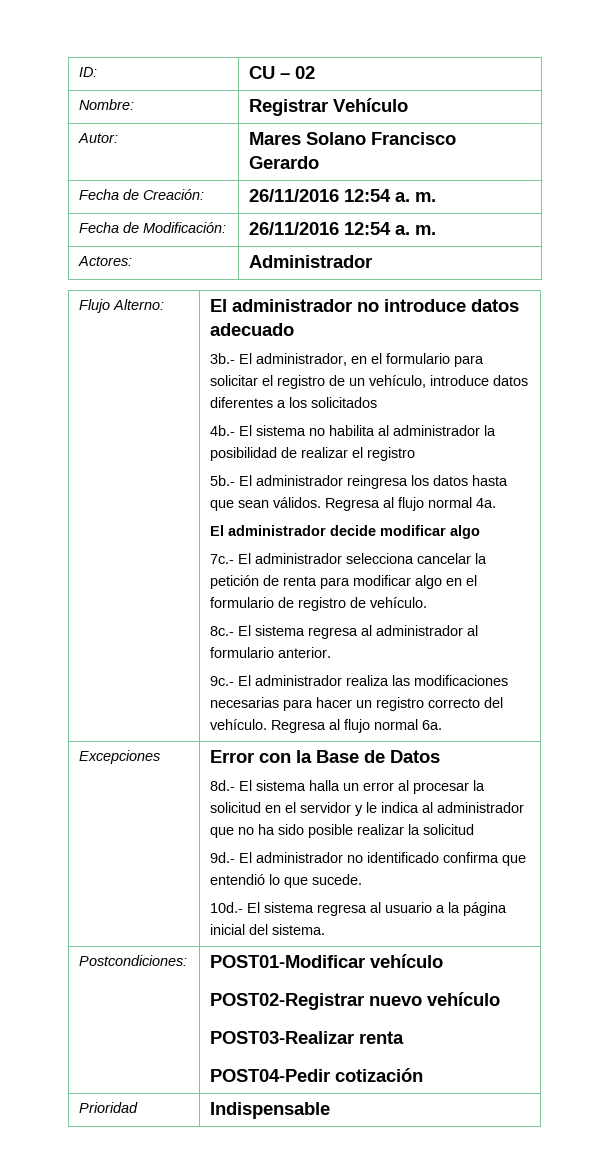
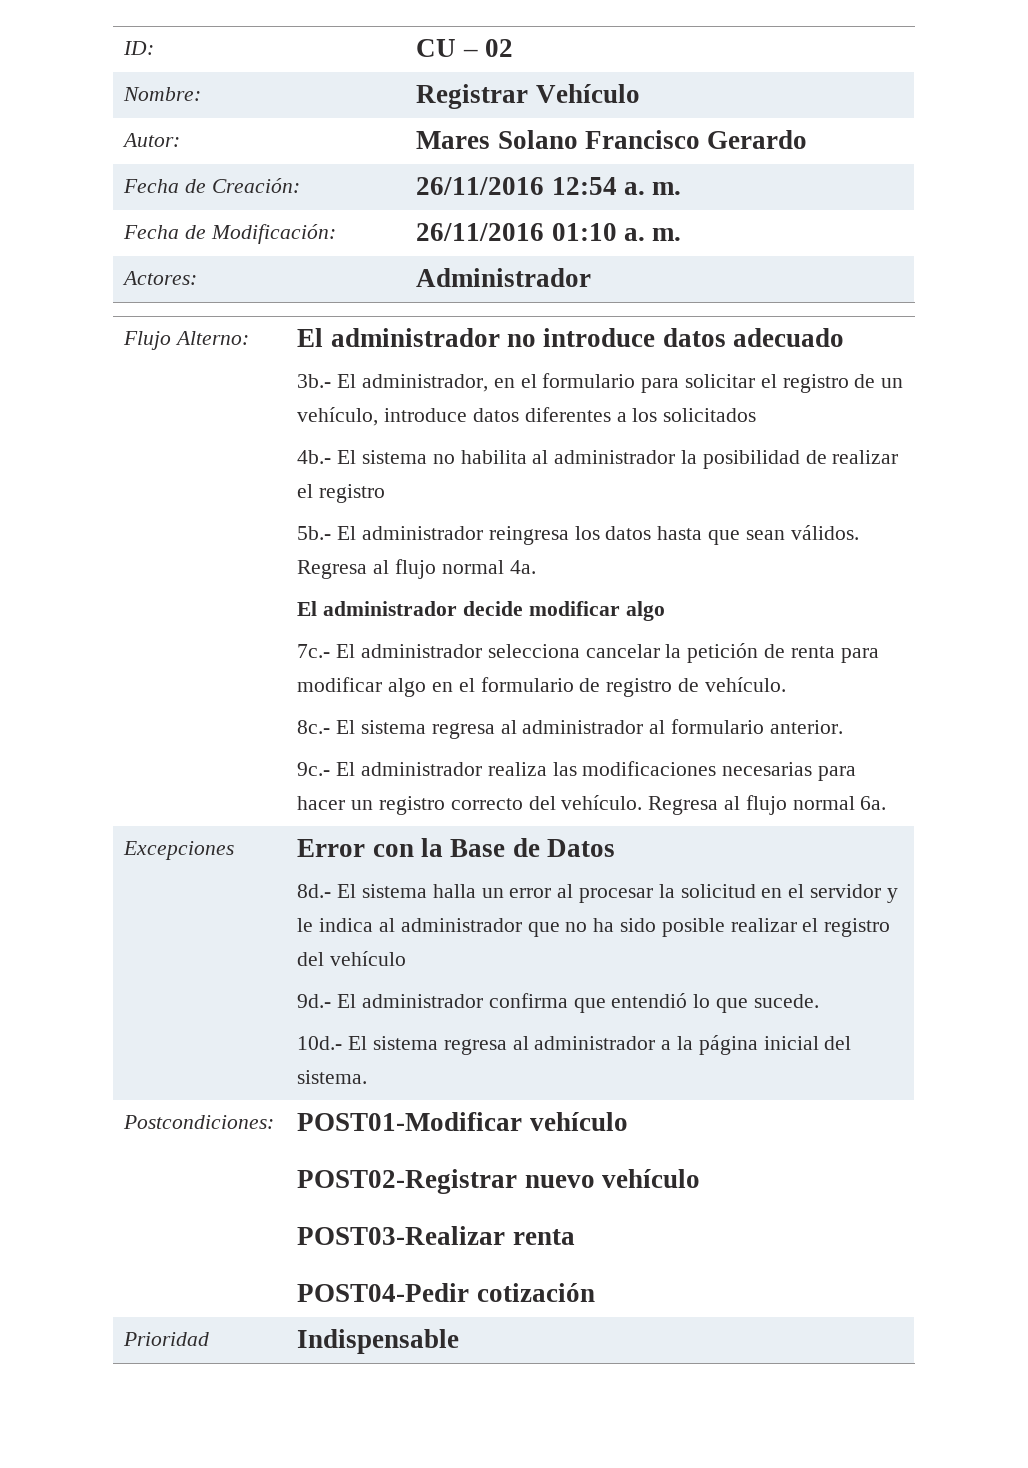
- Fecha de Modificación: | 26/11/2016 12:54 a. m.
+ Fecha de Modificación: | 26/11/2016 01:10 a. m.
- 8d.- El sistema halla un error al procesar la solicitud en el servidor y le indica al administrador que no ha sido posible realizar la solicitud
+ 8d.- El sistema halla un error al procesar la solicitud en el servidor y le indica al administrador que no ha sido posible realizar el registro del vehículo
- 9d.- El administrador no identificado confirma que entendió lo que sucede.
+ 9d.- El administrador confirma que entendió lo que sucede.
- 10d.- El sistema regresa al usuario a la página inicial del sistema.
+ 10d.- El sistema regresa al administrador a la página inicial del sistema.

